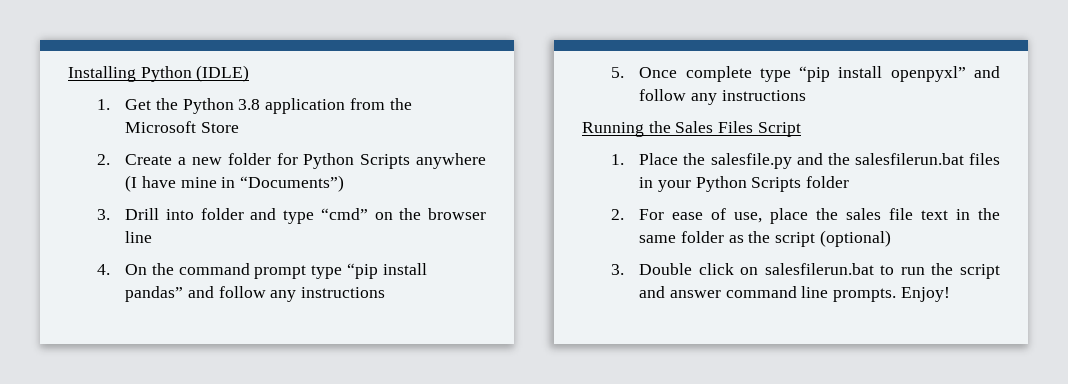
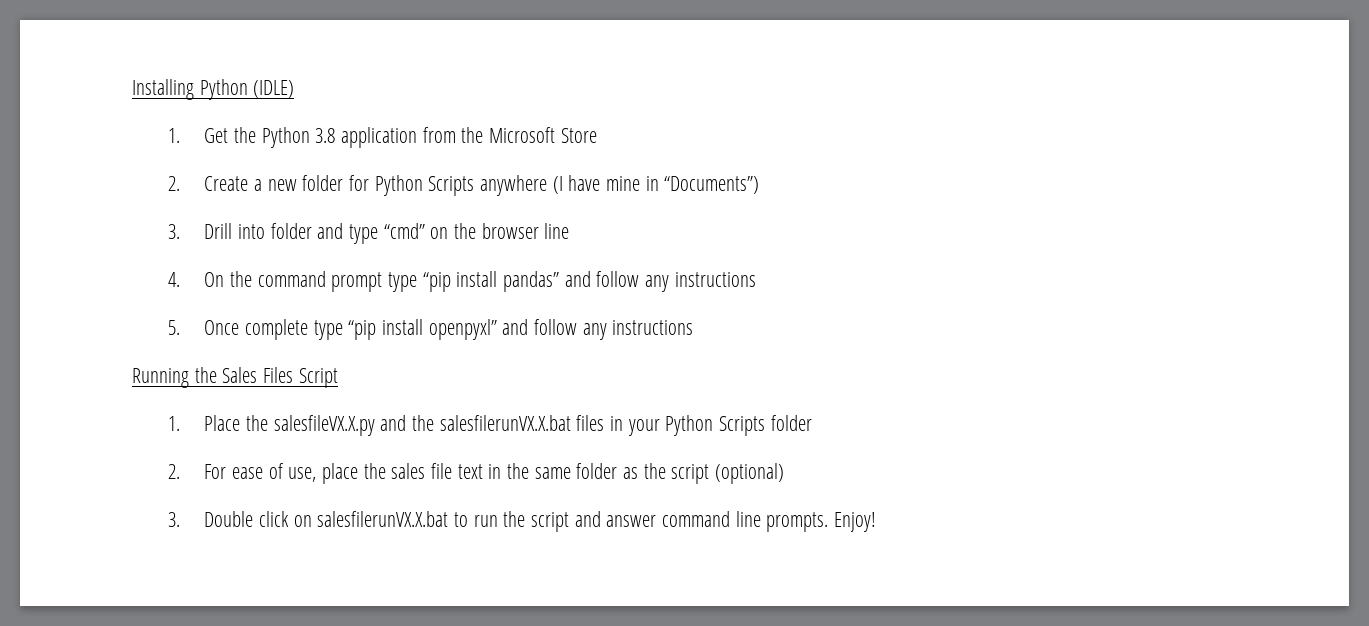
- 1. Place the salesfile.py and the salesfilerun.bat files in your Python Scripts folder
+ 1. Place the salesfileVX.X.py and the salesfilerunVX.X.bat files in your Python Scripts folder
- 3. Double click on salesfilerun.bat to run the script and answer command line prompts.
+ 3. Double click on salesfilerunVX.X.bat to run the script and answer command line prompts.

